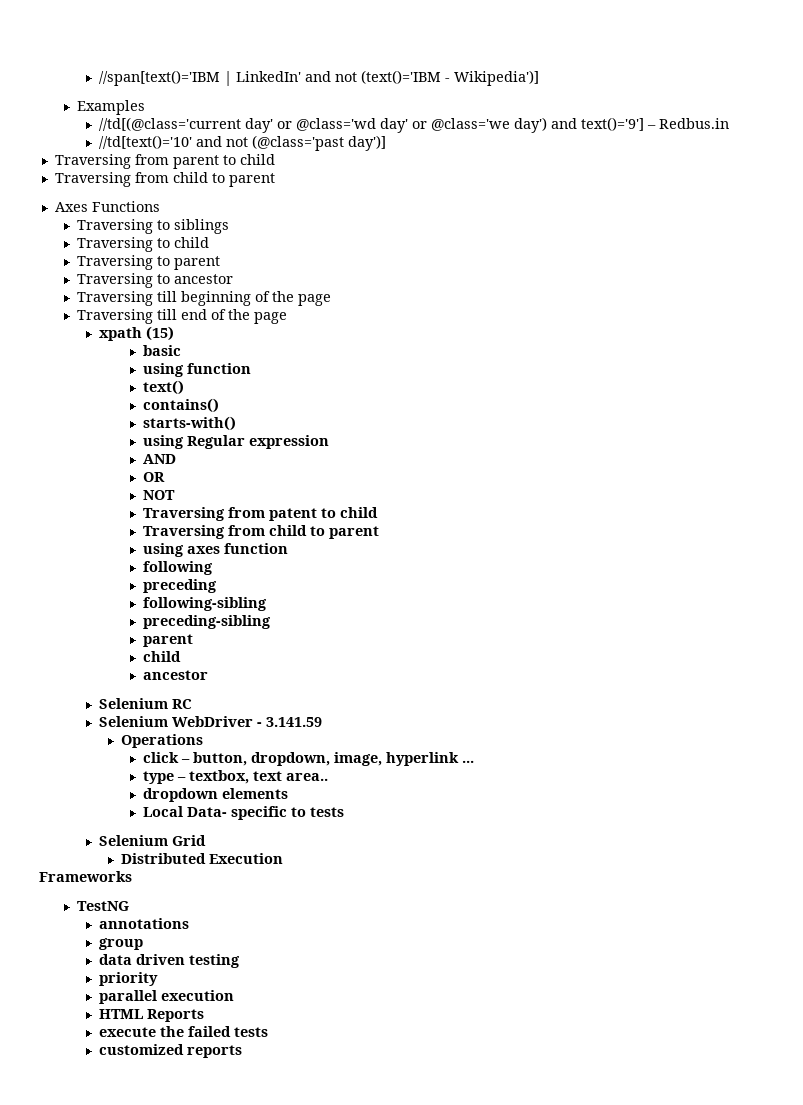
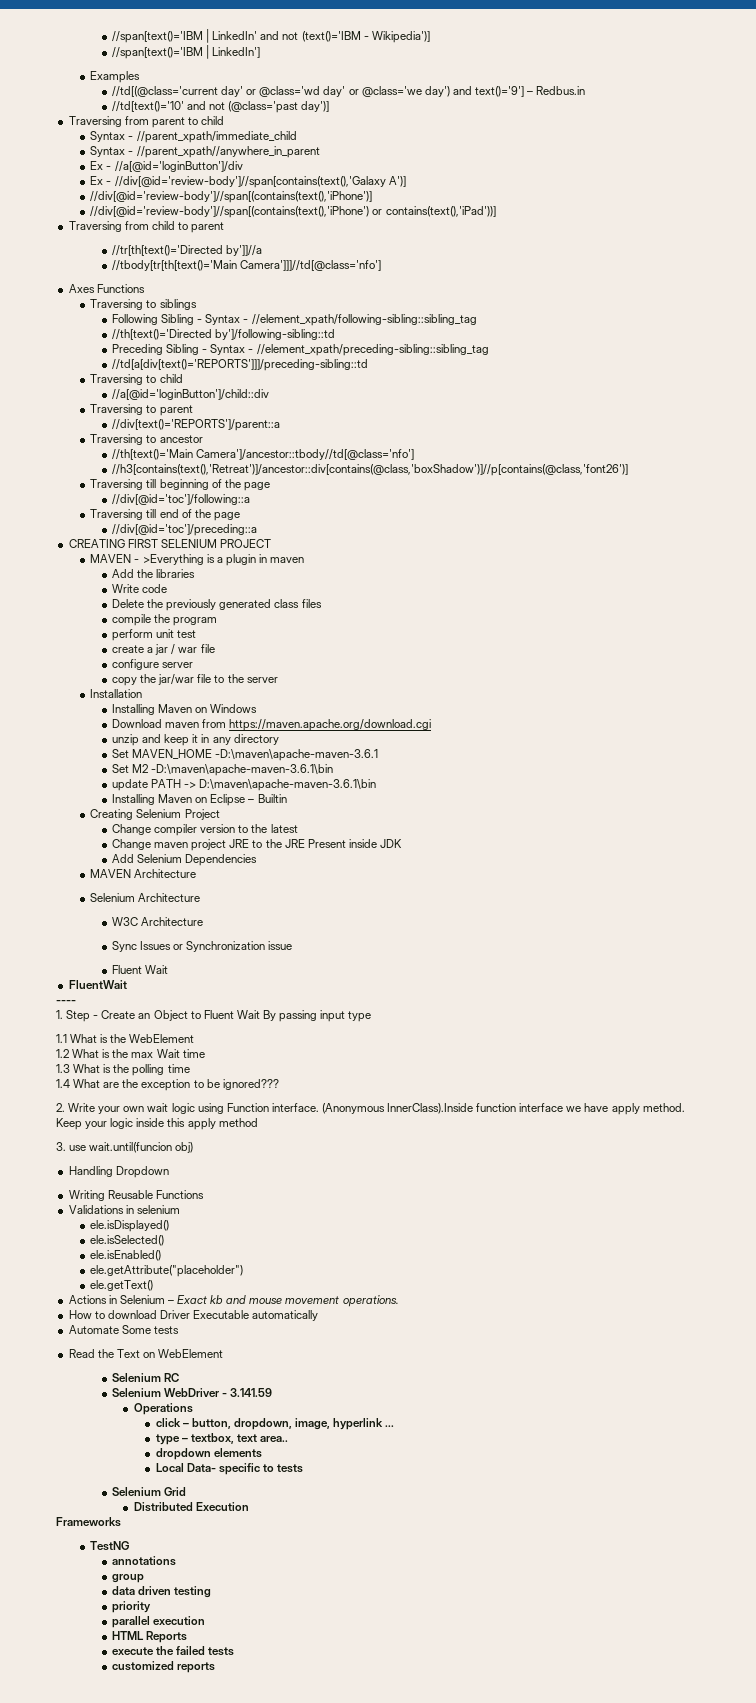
+ //span[text()='IBM | LinkedIn']
  Traversing from parent to child
+ Syntax - //parent_xpath/immediate_child
+ Syntax - //parent_xpath//anywhere_in_parent
+ Ex - //a[@id='loginButton']/div
+ Ex - //div[@id='review-body']//span[contains(text(),'Galaxy A')]
+ //div[@id='review-body']//span[(contains(text(),'iPhone')]
+ //div[@id='review-body']//span[(contains(text(),'iPhone') or contains(text(),'iPad'))]
  Traversing from child to parent
+ //tr[th[text()='Directed by']]//a
+ //tbody[tr[th[text()='Main Camera']]]//td[@class='nfo']
+ Following Sibling - Syntax - //element_xpath/following-sibling::sibling_tag
+ //th[text()='Directed by']/following-sibling::td
+ Preceding Sibling - Syntax - //element_xpath/preceding-sibling::sibling_tag
+ //td[a[div[text()='REPORTS']]]/preceding-sibling::td
+ //a[@id='loginButton']/child::div
+ //div[text()='REPORTS']/parent::a
+ //th[text()='Main Camera']/ancestor::tbody//td[@class='nfo']
+ //h3[contains(text(),'Retreat')]/ancestor::div[contains(@class,'boxShadow')]//p[contains(@class,'font26')]
+ //div[@id='toc']/following::a
- xpath (15)
- basic
- using function
- text()
- contains()
- starts-with()
- using Regular expression
- AND
- OR
- NOT
- Traversing from patent to child
- Traversing from child to parent
- using axes function
- following
- preceding
- following-sibling
- preceding-sibling
- parent
- child
- ancestor
+ //div[@id='toc']/preceding::a
+ CREATING FIRST SELENIUM PROJECT
+ MAVEN - >Everything is a plugin in maven
+ Add the libraries
+ Write code
+ Delete the previously generated class files
+ compile the program
+ perform unit test
+ create a jar / war file
+ configure server
+ copy the jar/war file to the server
+ Installation
+ Installing Maven on Windows
+ Download maven from https://maven.apache.org/download.cgi
+ unzip and keep it in any directory
+ Set MAVEN_HOME -D:\maven\apache-maven-3.6.1
+ Set M2 -D:\maven\apache-maven-3.6.1\bin
+ update PATH -> D:\maven\apache-maven-3.6.1\bin
+ Installing Maven on Eclipse – Builtin
+ Creating Selenium Project
+ Change compiler version to the latest
+ Change maven project JRE to the JRE Present inside JDK
+ Add Selenium Dependencies
+ MAVEN Architecture
+ Selenium Architecture
+ W3C Architecture
+ Sync Issues or Synchronization issue
+ Fluent Wait
+ FluentWait
+ ----
+ 1. Step - Create an Object to Fluent Wait By passing input type
+ 1.1 What is the WebElement
+ 1.2 What is the max Wait time
+ 1.3 What is the polling time
+ 1.4 What are the exception to be ignored???
+ 2. Write your own wait logic using Function interface. (Anonymous InnerClass).Inside function interface we have apply method. Keep your logic inside this apply method
+ 3. use wait.until(funcion obj)
+ Handling Dropdown
+ Writing Reusable Functions
+ Validations in selenium
+ ele.isDisplayed()
+ ele.isSelected()
+ ele.isEnabled()
+ ele.getAttribute("placeholder")
+ ele.getText()
+ Actions in Selenium – Exact kb and mouse movement operations.
+ How to download Driver Executable automatically
+ Automate Some tests
+ Read the Text on WebElement

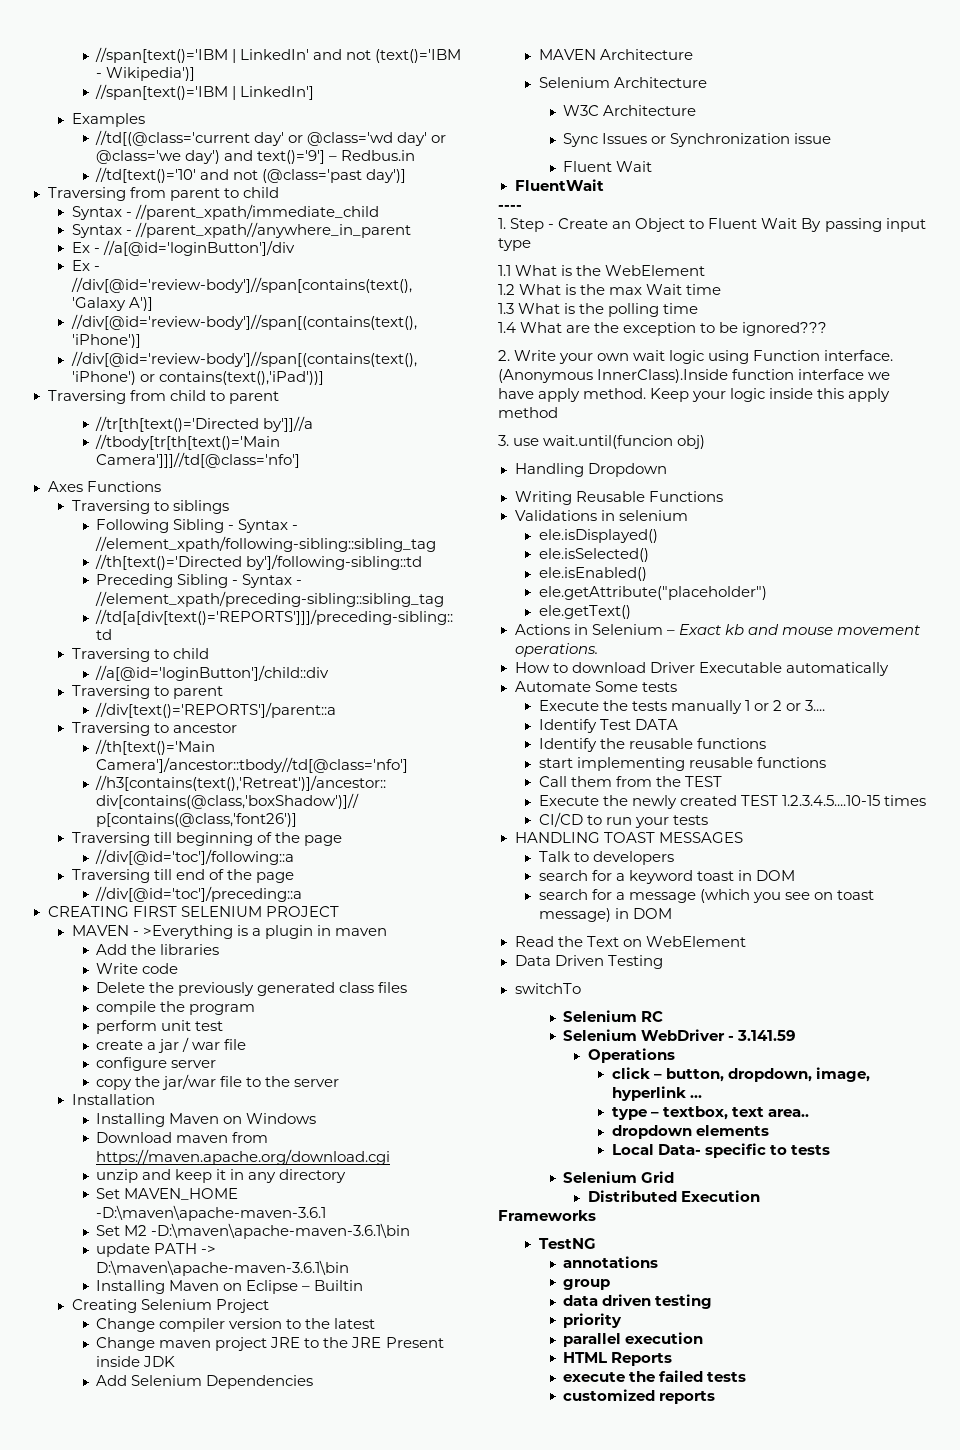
+ Execute the tests manually 1 or 2 or 3....
+ Identify Test DATA
+ Identify the reusable functions
+ start implementing reusable functions
+ Call them from the TEST
+ Execute the newly created TEST 1.2.3.4.5....10-15 times
+ CI/CD to run your tests
+ HANDLING TOAST MESSAGES
+ Talk to developers
+ search for a keyword toast in DOM
+ search for a message (which you see on toast message) in DOM
+ Data Driven Testing
+ switchTo

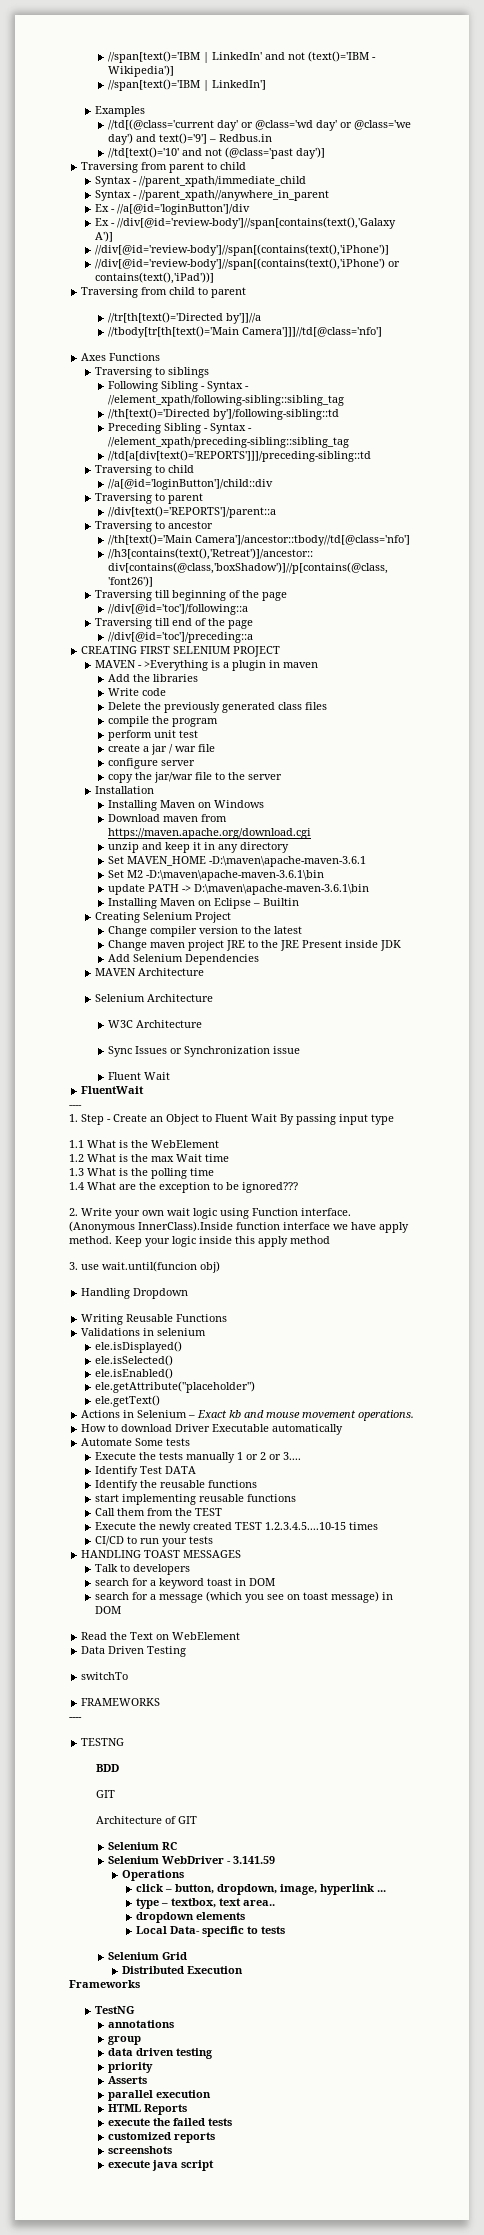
+ FRAMEWORKS
+ ----
+ TESTNG
+ BDD
+ GIT
+ Architecture of GIT
+ Asserts
+ screenshots
+ execute java script

